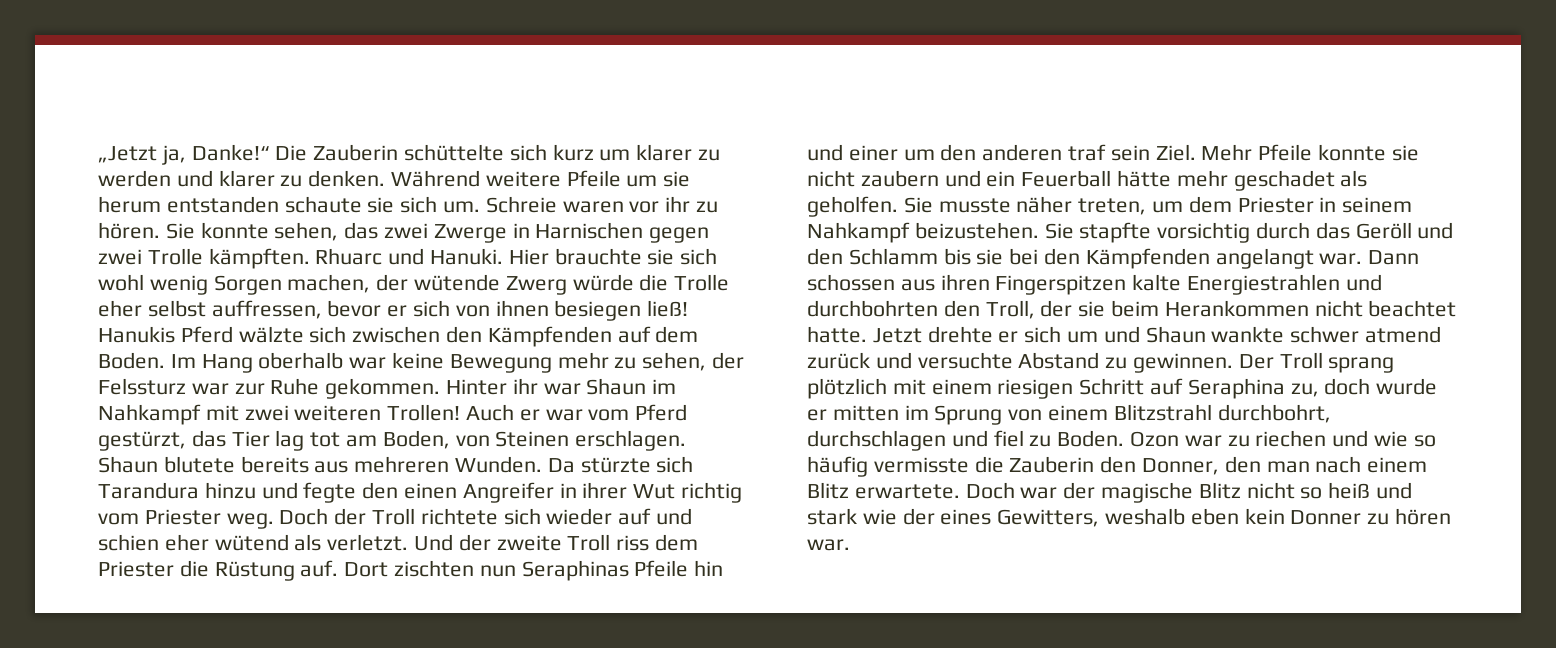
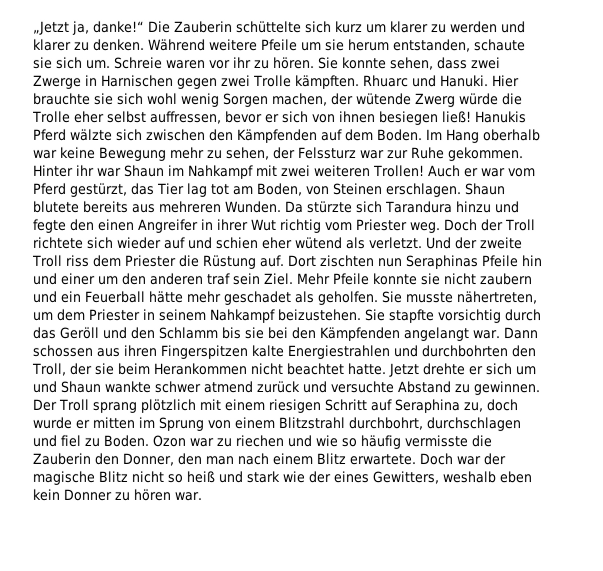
- „Jetzt ja, Danke!“ Die Zauberin schüttelte sich kurz um klarer zu werden und klarer zu denken.
+ „Jetzt ja, danke!“ Die Zauberin schüttelte sich kurz um klarer zu werden und klarer zu denken.
- Während weitere Pfeile um sie herum entstanden schaute sie sich um.
+ Während weitere Pfeile um sie herum entstanden, schaute sie sich um.
- Sie konnte sehen, das zwei Zwerge in Harnischen gegen zwei Trolle kämpften.
+ Sie konnte sehen, dass zwei Zwerge in Harnischen gegen zwei Trolle kämpften.
- Sie musste näher treten, um dem Priester in seinem Nahkampf beizustehen.
+ Sie musste nähertreten, um dem Priester in seinem Nahkampf beizustehen.

